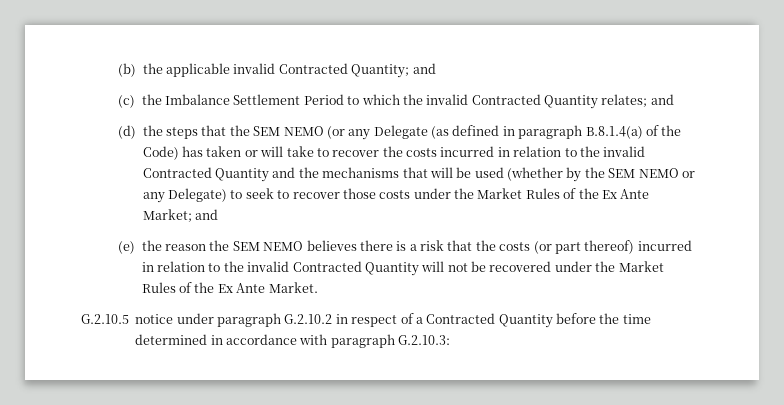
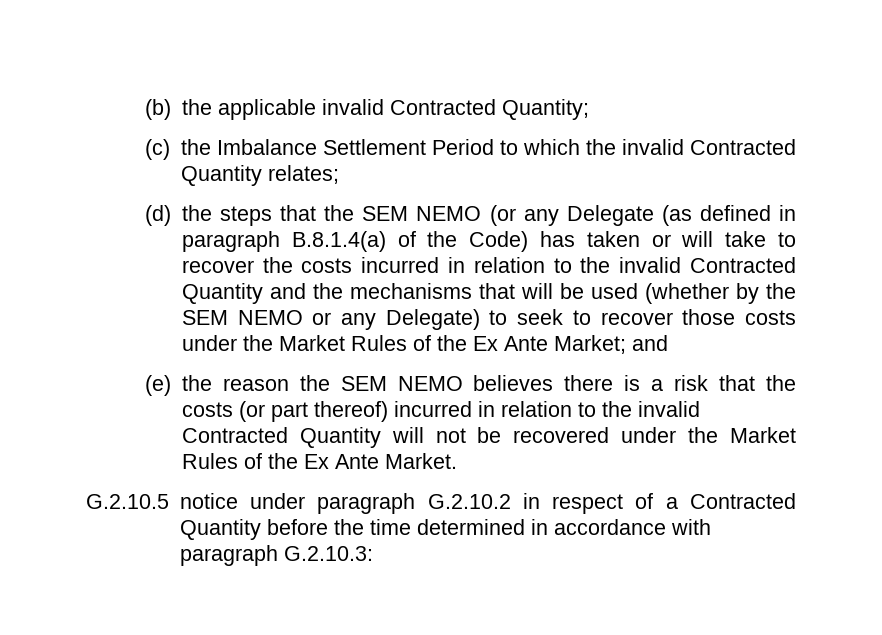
- (b) the applicable invalid Contracted Quantity; and
+ (b) the applicable invalid Contracted Quantity;
- (c) the Imbalance Settlement Period to which the invalid Contracted Quantity relates; and
+ (c) the Imbalance Settlement Period to which the invalid Contracted Quantity relates;

